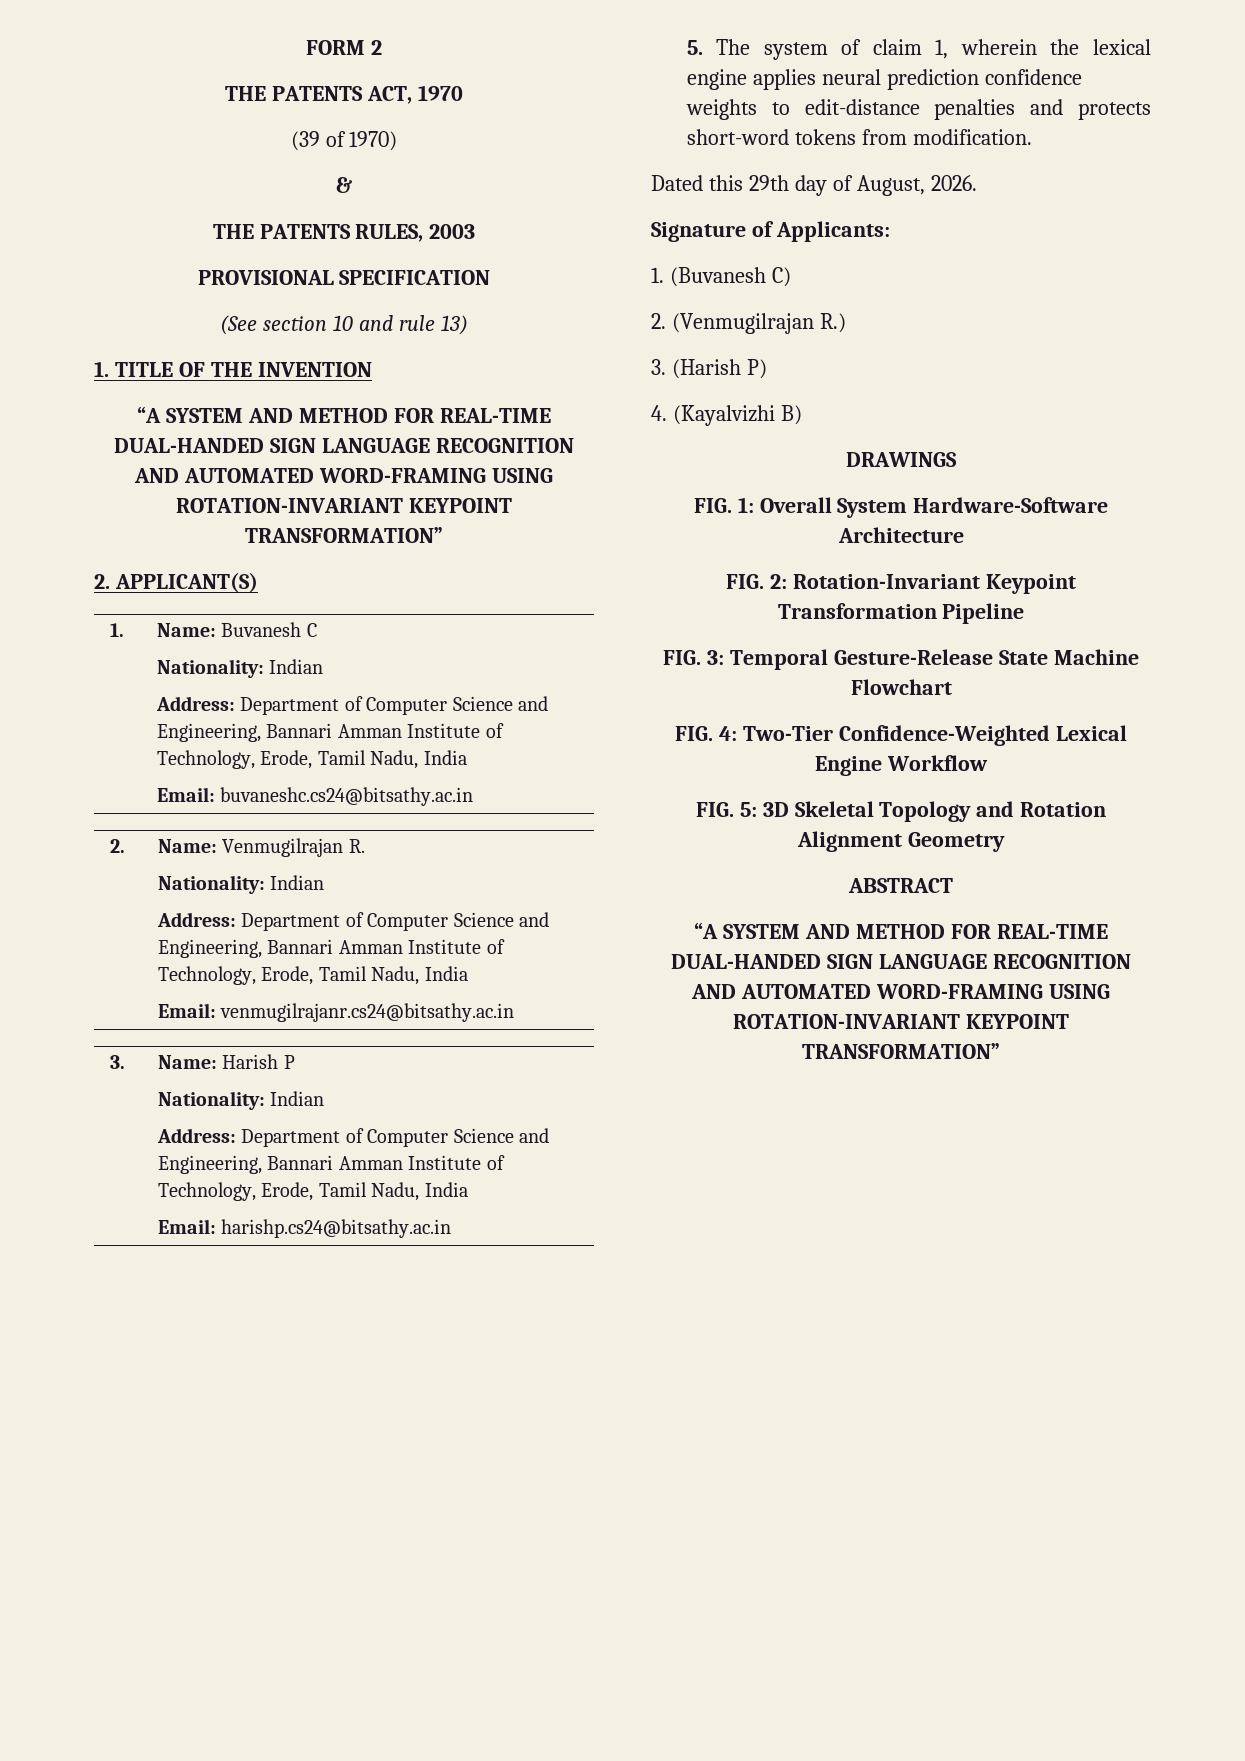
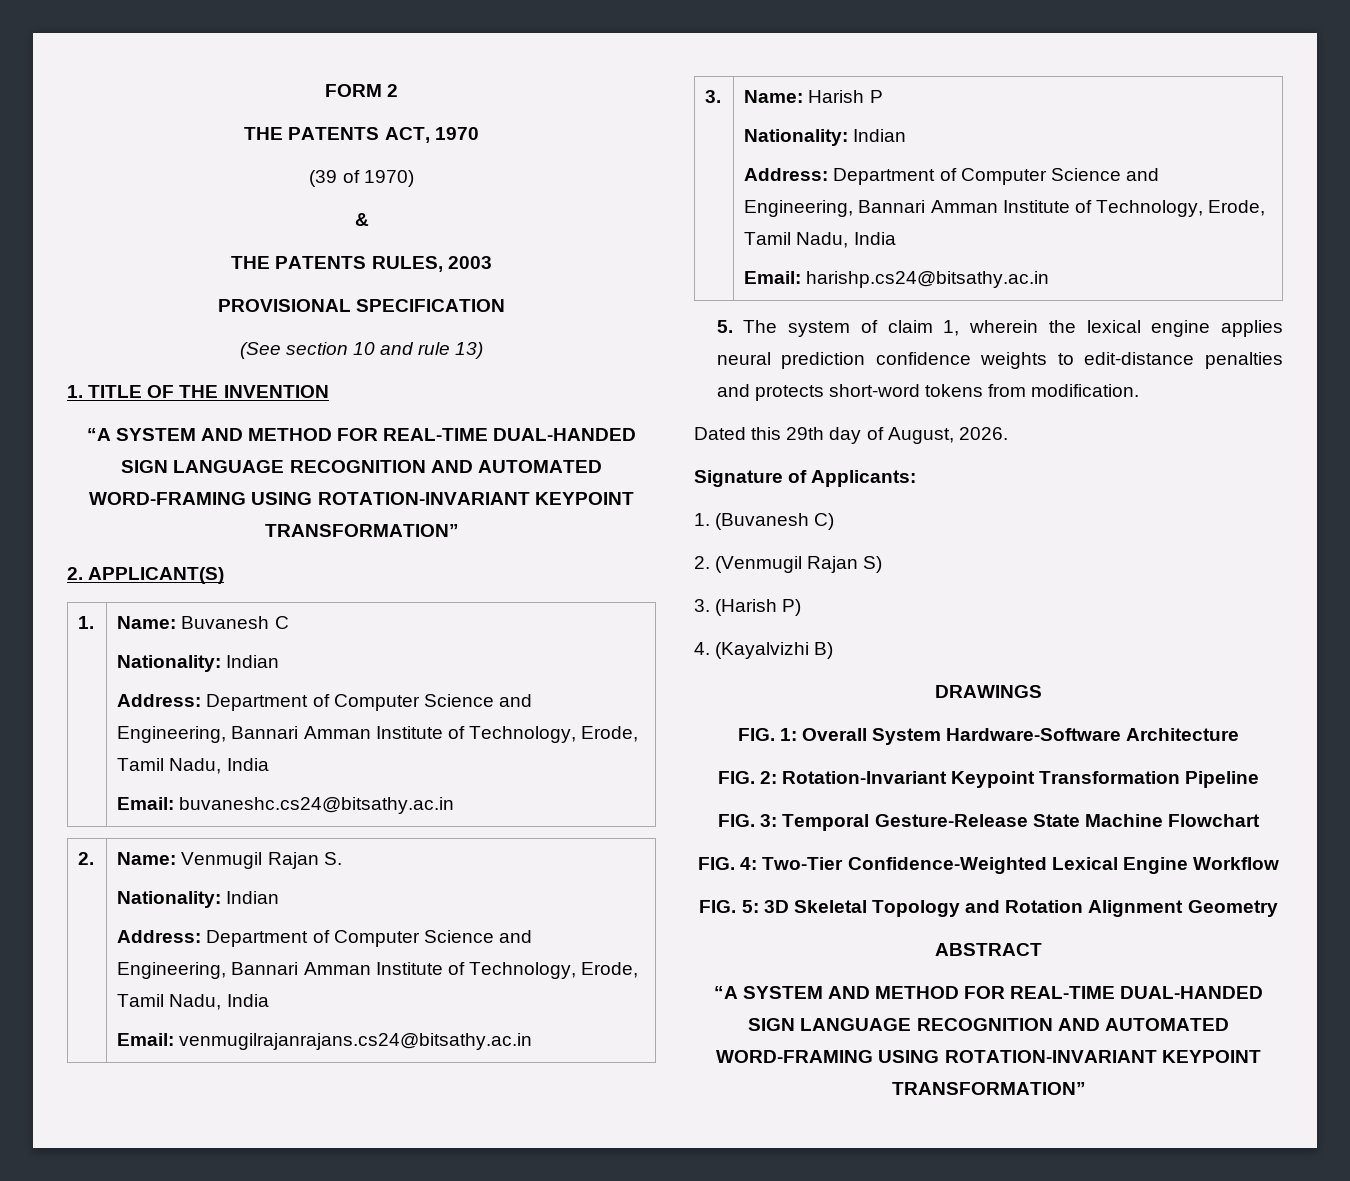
- 2. | Name: Venmugilrajan R.
+ 2. | Name: Venmugil Rajan S.
  Nationality: Indian
  Address: Department of Computer Science and Engineering, Bannari Amman Institute of Technology, Erode, Tamil Nadu, India
- Email: venmugilrajanr.cs24@bitsathy.ac.in
+ Email: venmugilrajanrajans.cs24@bitsathy.ac.in
- 2. (Venmugilrajan R.)
+ 2. (Venmugil Rajan S)

